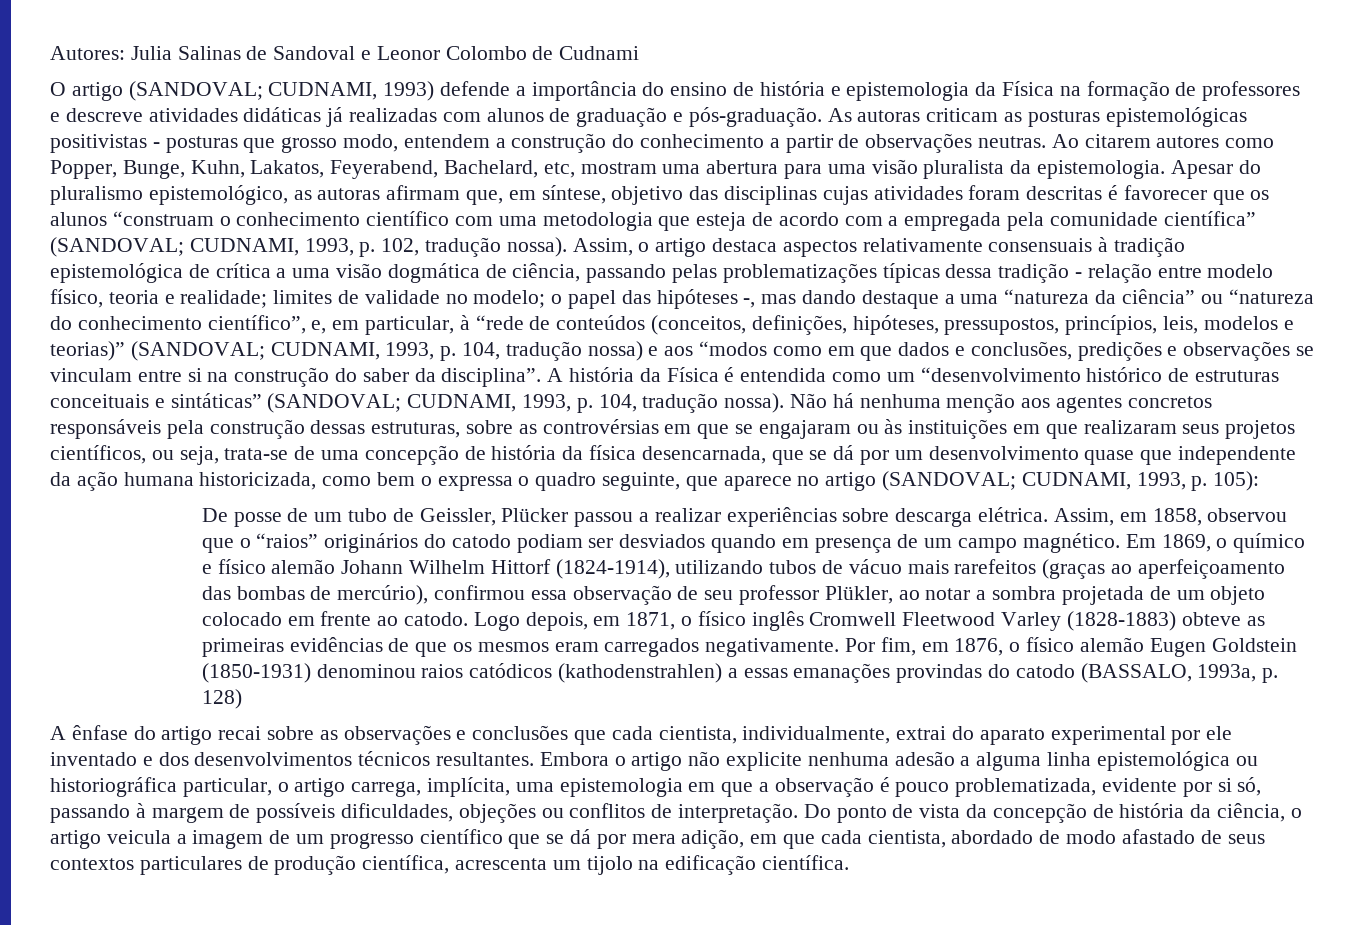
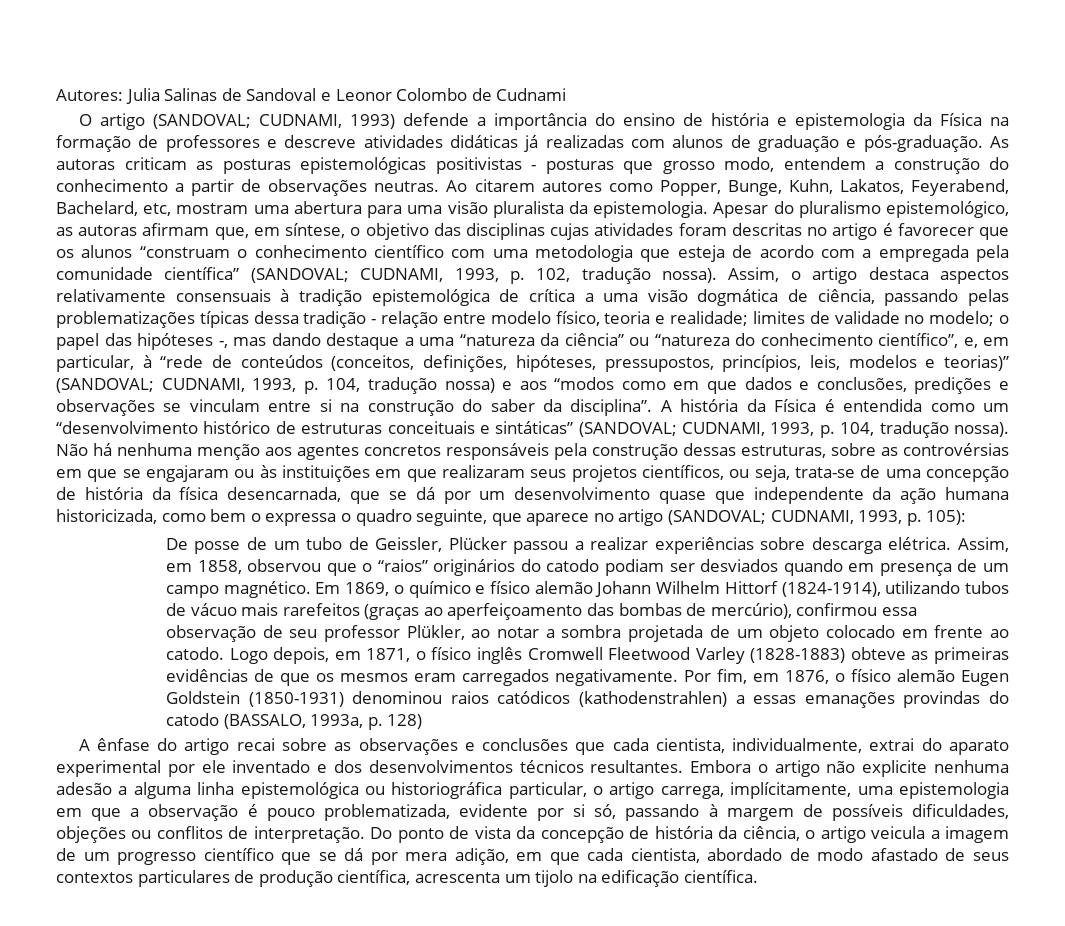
- Apesar do pluralismo epistemológico, as autoras afirmam que, em síntese, objetivo das disciplinas cujas atividades foram descritas é favorecer que os alunos “construam o conhecimento científico com uma metodologia que esteja de acordo com a empregada pela comunidade científica” (SANDOVAL; CUDNAMI, 1993, p. 102, tradução nossa).
+ Apesar do pluralismo epistemológico, as autoras afirmam que, em síntese, o objetivo das disciplinas cujas atividades foram descritas no artigo é favorecer que os alunos “construam o conhecimento científico com uma metodologia que esteja de acordo com a empregada pela comunidade científica” (SANDOVAL; CUDNAMI, 1993, p. 102, tradução nossa).
- Embora o artigo não explicite nenhuma adesão a alguma linha epistemológica ou historiográfica particular, o artigo carrega, implícita, uma epistemologia em que a observação é pouco problematizada, evidente por si só, passando à margem de possíveis dificuldades, objeções ou conflitos de interpretação.
+ Embora o artigo não explicite nenhuma adesão a alguma linha epistemológica ou historiográfica particular, o artigo carrega, implícitamente, uma epistemologia em que a observação é pouco problematizada, evidente por si só, passando à margem de possíveis dificuldades, objeções ou conflitos de interpretação.

